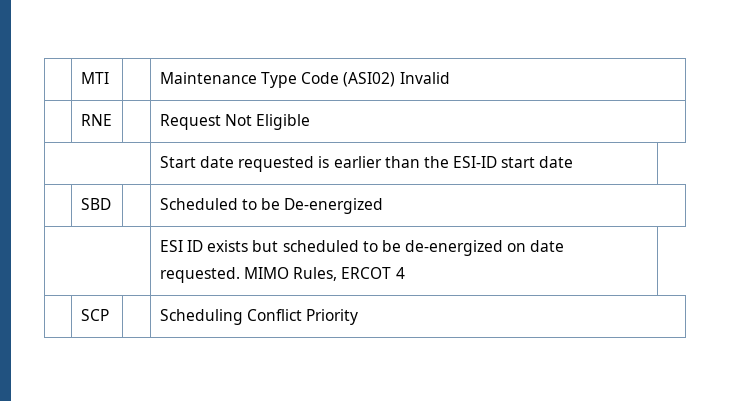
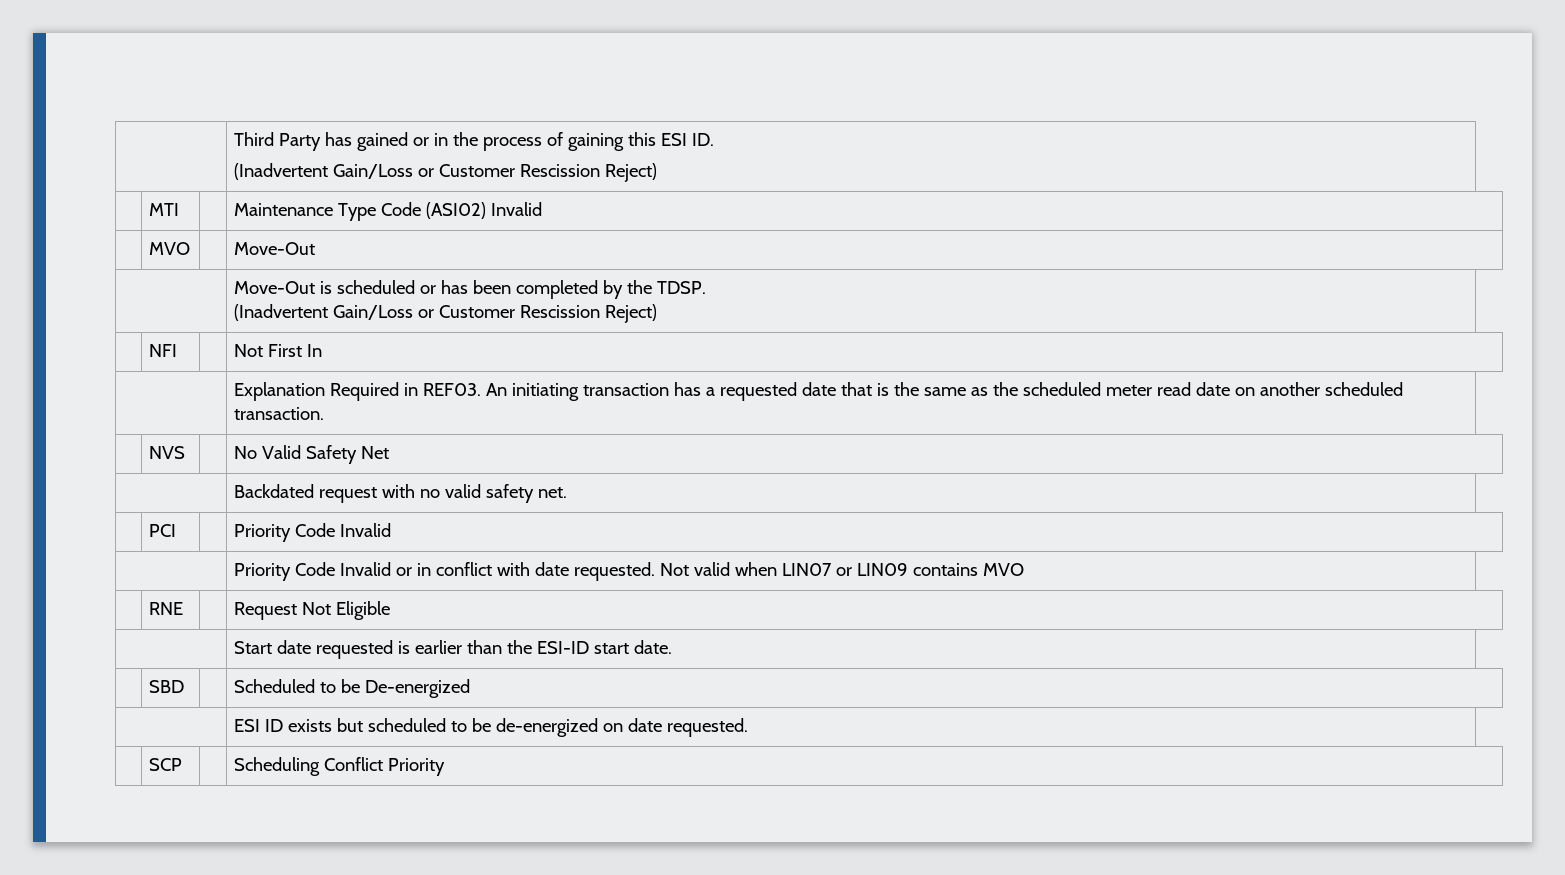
+ | Third Party has gained or in the process of gaining this ESI ID.
+ (Inadvertent Gain/Loss or Customer Rescission Reject)
+ | MVO | | Move-Out
+ | Move-Out is scheduled or has been completed by the TDSP.
+ (Inadvertent Gain/Loss or Customer Rescission Reject)
+ | NFI | | Not First In
+ | Explanation Required in REF03. An initiating transaction has a requested date that is the same as the scheduled meter read date on another scheduled transaction.
+ | NVS | | No Valid Safety Net
+ | Backdated request with no valid safety net.
+ | PCI | | Priority Code Invalid
+ | Priority Code Invalid or in conflict with date requested. Not valid when LIN07 or LIN09 contains MVO
- | Start date requested is earlier than the ESI-ID start date
+ | Start date requested is earlier than the ESI-ID start date.
- | ESI ID exists but scheduled to be de-energized on date requested. MIMO Rules, ERCOT 4
+ | ESI ID exists but scheduled to be de-energized on date requested.

